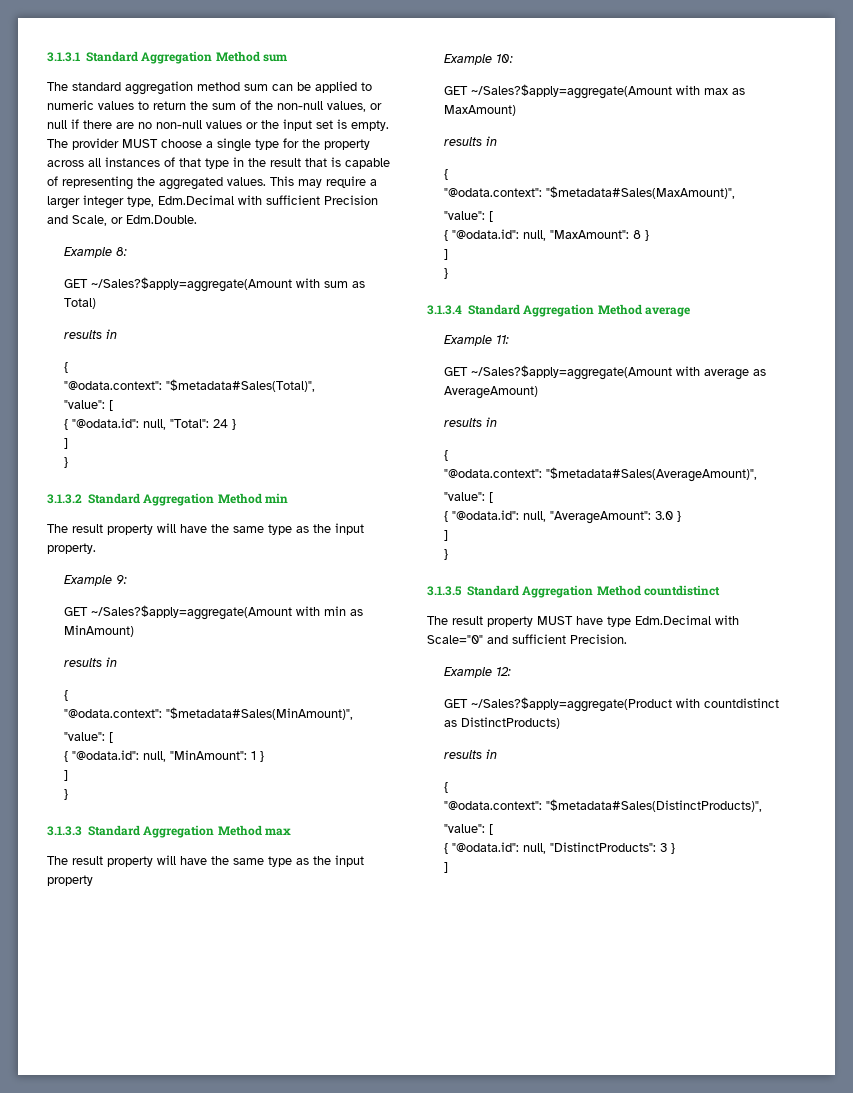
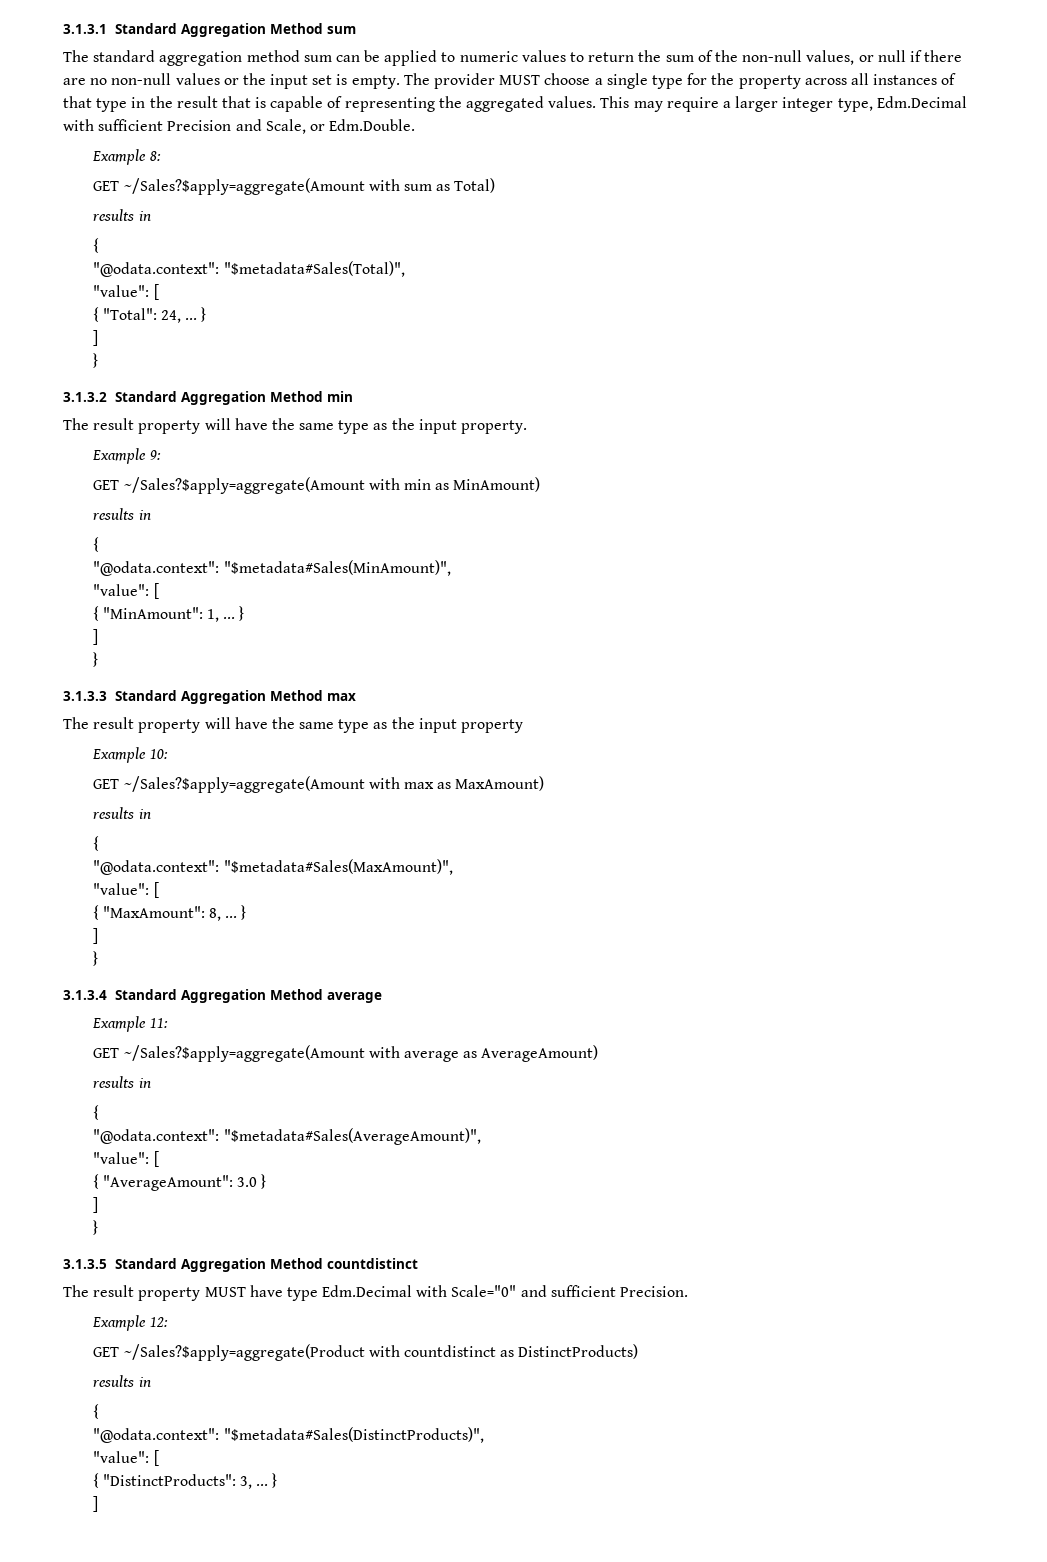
- { "@odata.id": null, "Total": 24 }
+ { "Total": 24, ... }
- { "@odata.id": null, "MinAmount": 1 }
+ { "MinAmount": 1, ... }
- { "@odata.id": null, "MaxAmount": 8 }
+ { "MaxAmount": 8, ... }
- { "@odata.id": null, "AverageAmount": 3.0 }
+ { "AverageAmount": 3.0 }
- { "@odata.id": null, "DistinctProducts": 3 }
+ { "DistinctProducts": 3, ... }

